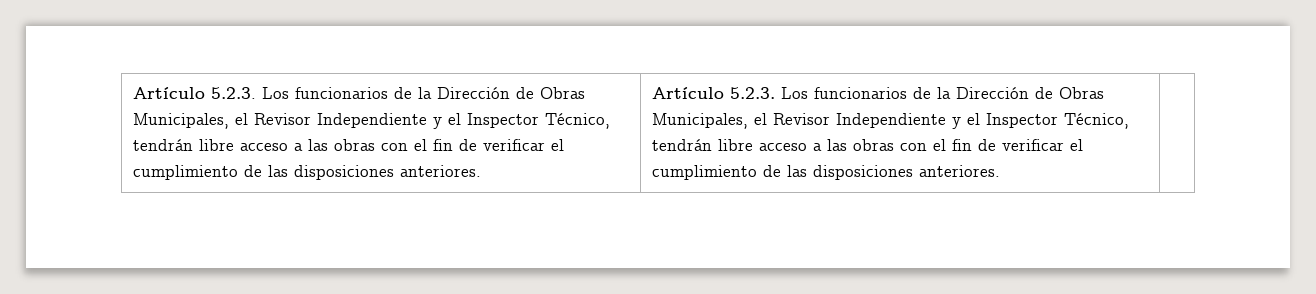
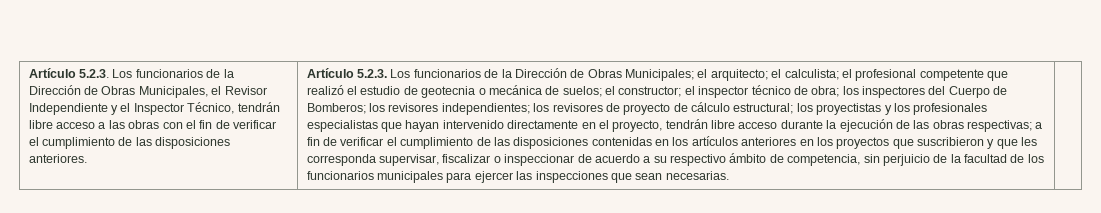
- Artículo 5.2.3. Los funcionarios de la Dirección de Obras Municipales, el Revisor Independiente y el Inspector Técnico, tendrán libre acceso a las obras con el fin de verificar el cumplimiento de las disposiciones anteriores. | Artículo 5.2.3. Los funcionarios de la Dirección de Obras Municipales, el Revisor Independiente y el Inspector Técnico, tendrán libre acceso a las obras con el fin de verificar el cumplimiento de las disposiciones anteriores.
+ Artículo 5.2.3. Los funcionarios de la Dirección de Obras Municipales, el Revisor Independiente y el Inspector Técnico, tendrán libre acceso a las obras con el fin de verificar el cumplimiento de las disposiciones anteriores. | Artículo 5.2.3. Los funcionarios de la Dirección de Obras Municipales; el arquitecto; el calculista; el profesional competente que realizó el estudio de geotecnia o mecánica de suelos; el constructor; el inspector técnico de obra; los inspectores del Cuerpo de Bomberos; los revisores independientes; los revisores de proyecto de cálculo estructural; los proyectistas y los profesionales especialistas que hayan intervenido directamente en el proyecto, tendrán libre acceso durante la ejecución de las obras respectivas; a fin de verificar el cumplimiento de las disposiciones contenidas en los artículos anteriores en los proyectos que suscribieron y que les corresponda supervisar, fiscalizar o inspeccionar de acuerdo a su respectivo ámbito de competencia, sin perjuicio de la facultad de los funcionarios municipales para ejercer las inspecciones que sean necesarias.

